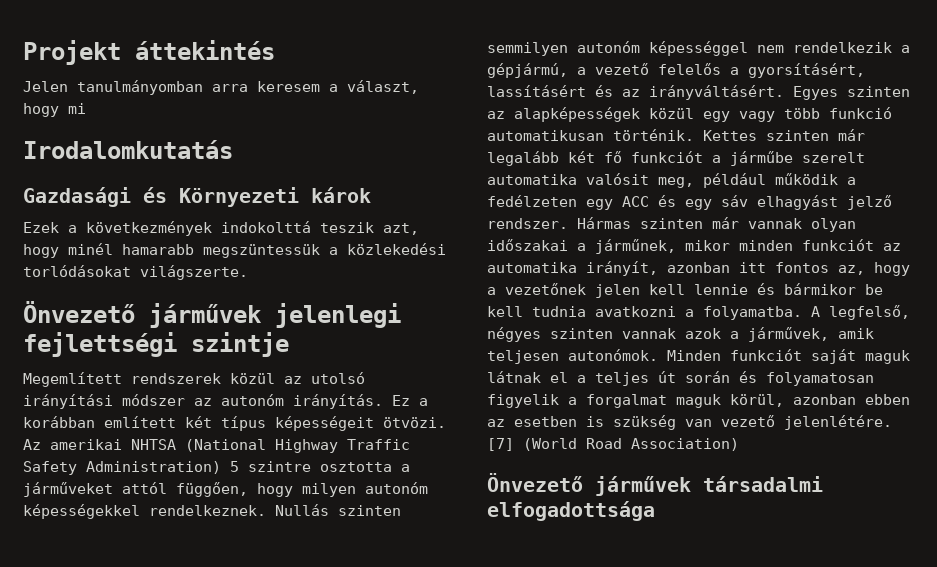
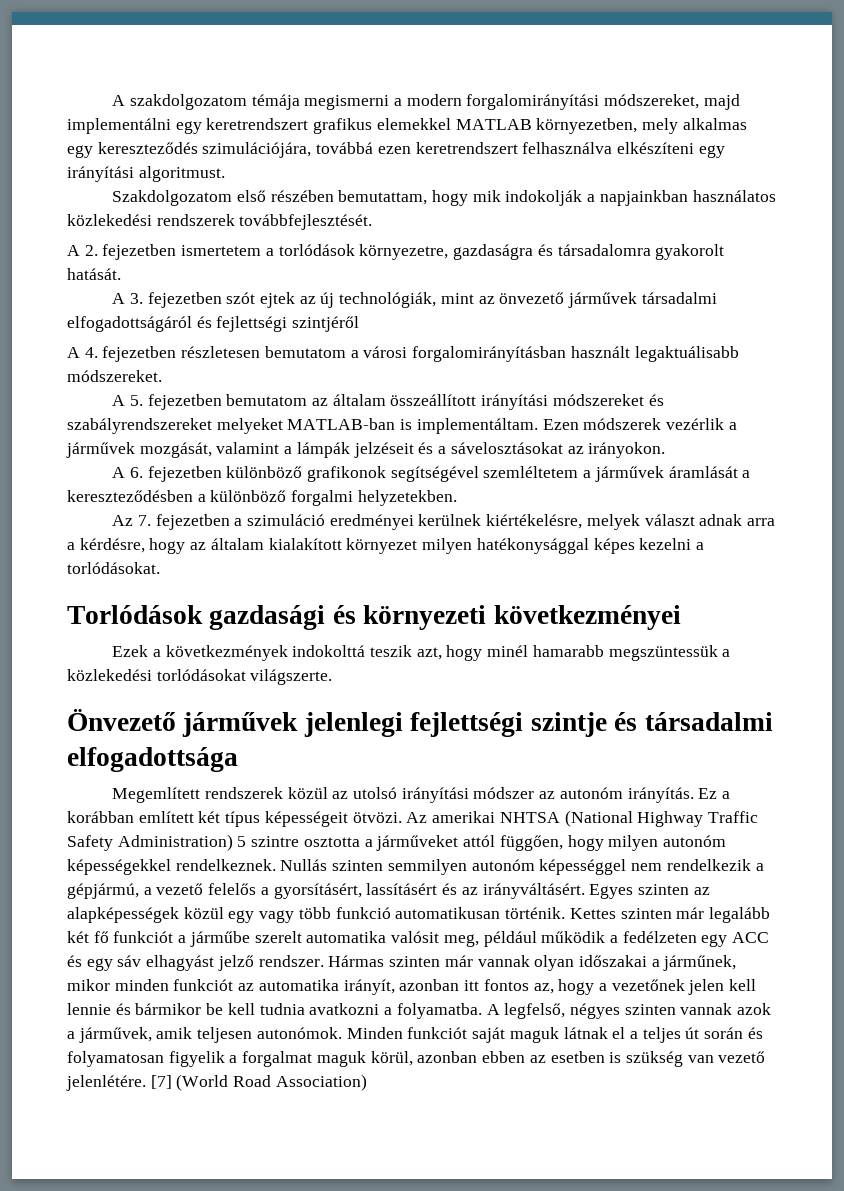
- Projekt áttekintés
- Jelen tanulmányomban arra keresem a választ, hogy mi
- Irodalomkutatás
- Gazdasági és Környezeti károk
+ A szakdolgozatom témája megismerni a modern forgalomirányítási módszereket, majd implementálni egy keretrendszert grafikus elemekkel MATLAB környezetben, mely alkalmas egy kereszteződés szimulációjára, továbbá ezen keretrendszert felhasználva elkészíteni egy irányítási algoritmust.
+ Szakdolgozatom első részében bemutattam, hogy mik indokolják a napjainkban használatos közlekedési rendszerek továbbfejlesztését.
+ A 2. fejezetben ismertetem a torlódások környezetre, gazdaságra és társadalomra gyakorolt hatását.
+ A 3. fejezetben szót ejtek az új technológiák, mint az önvezető járművek társadalmi elfogadottságáról és fejlettségi szintjéről
+ A 4. fejezetben részletesen bemutatom a városi forgalomirányításban használt legaktuálisabb módszereket.
+ A 5. fejezetben bemutatom az általam összeállított irányítási módszereket és szabályrendszereket melyeket MATLAB-ban is implementáltam. Ezen módszerek vezérlik a járművek mozgását, valamint a lámpák jelzéseit és a sávelosztásokat az irányokon.
+ A 6. fejezetben különböző grafikonok segítségével szemléltetem a járművek áramlását a kereszteződésben a különböző forgalmi helyzetekben.
+ Az 7. fejezetben a szimuláció eredményei kerülnek kiértékelésre, melyek választ adnak arra a kérdésre, hogy az általam kialakított környezet milyen hatékonysággal képes kezelni a torlódásokat.
+ Torlódások gazdasági és környezeti következményei
- Önvezető járművek jelenlegi fejlettségi szintje
+ Önvezető járművek jelenlegi fejlettségi szintje és társadalmi elfogadottsága
- Önvezető járművek társadalmi elfogadottsága

